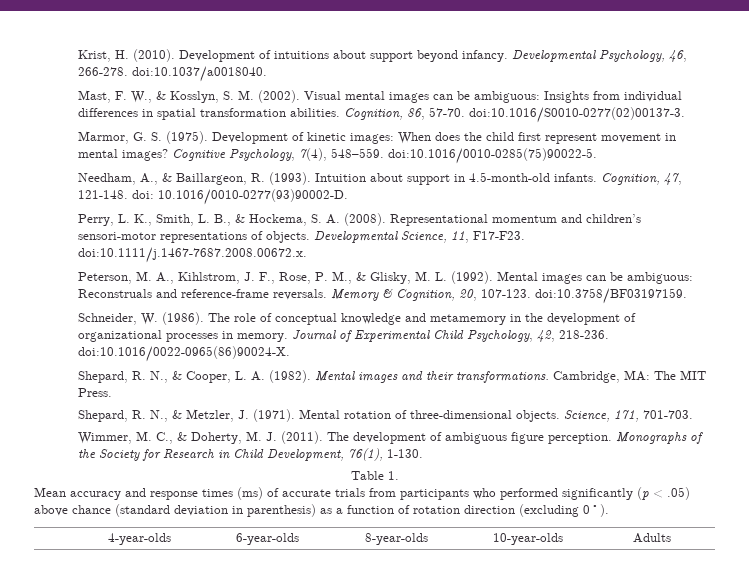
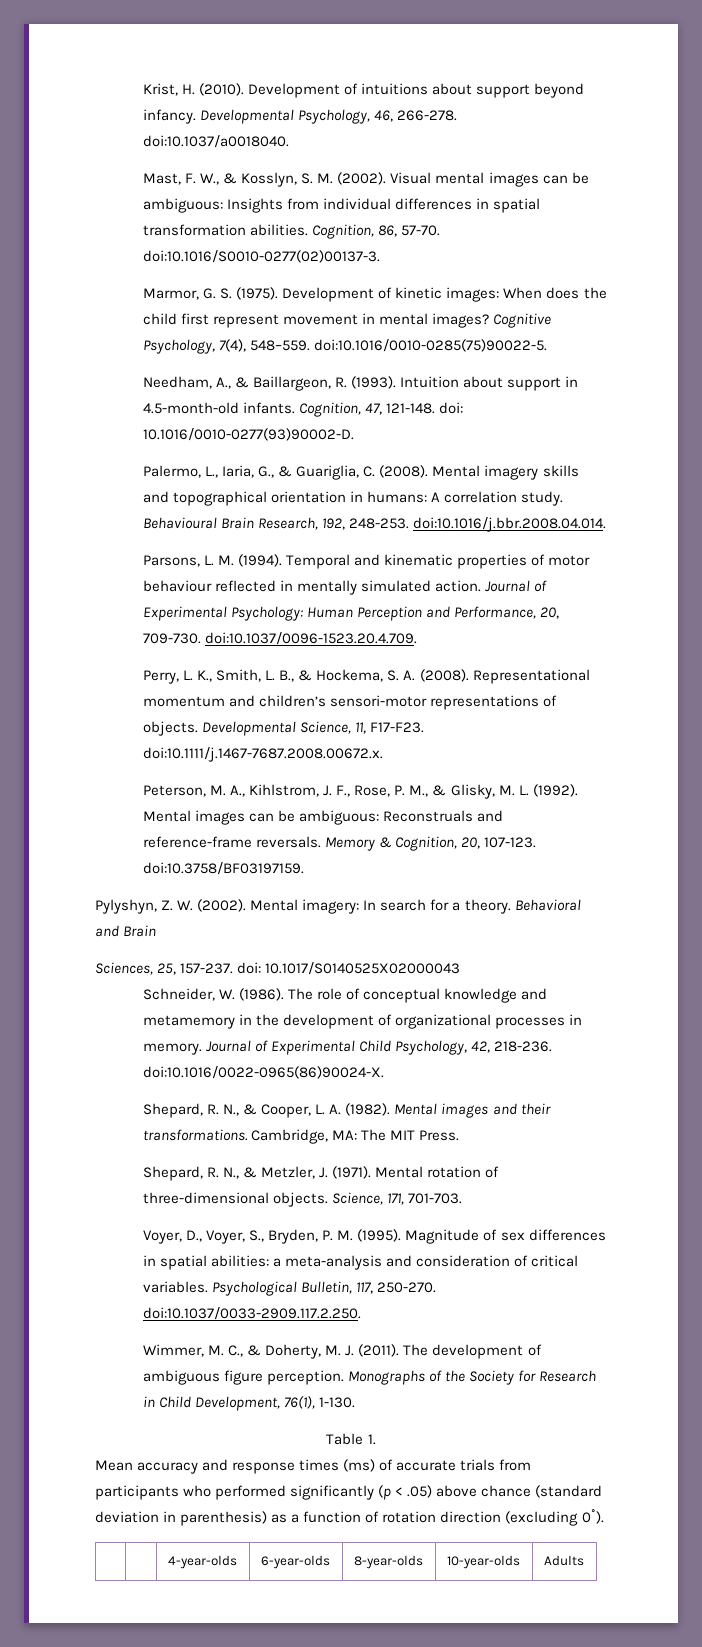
+ Palermo, L., Iaria, G., & Guariglia, C. (2008). Mental imagery skills and topographical orientation in humans: A correlation study. Behavioural Brain Research, 192, 248-253. doi:10.1016/j.bbr.2008.04.014.
+ Parsons, L. M. (1994). Temporal and kinematic properties of motor behaviour reflected in mentally simulated action. Journal of Experimental Psychology: Human Perception and Performance, 20, 709-730. doi:10.1037/0096-1523.20.4.709.
+ Pylyshyn, Z. W. (2002). Mental imagery: In search for a theory. Behavioral and Brain
+ Sciences, 25, 157-237. doi: 10.1017/S0140525X02000043
+ Voyer, D., Voyer, S., Bryden, P. M. (1995). Magnitude of sex differences in spatial abilities: a meta-analysis and consideration of critical variables. Psychological Bulletin, 117, 250-270. doi:10.1037/0033-2909.117.2.250.

